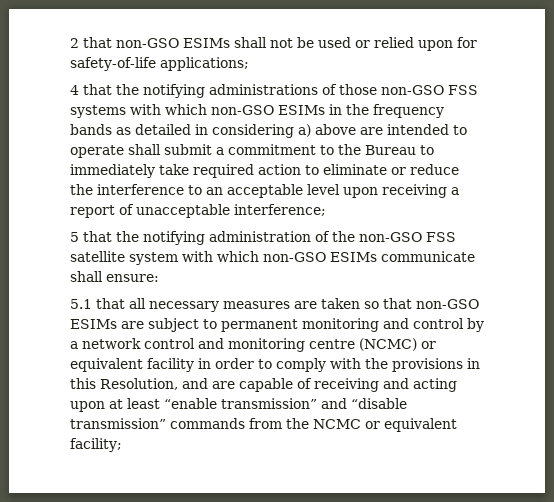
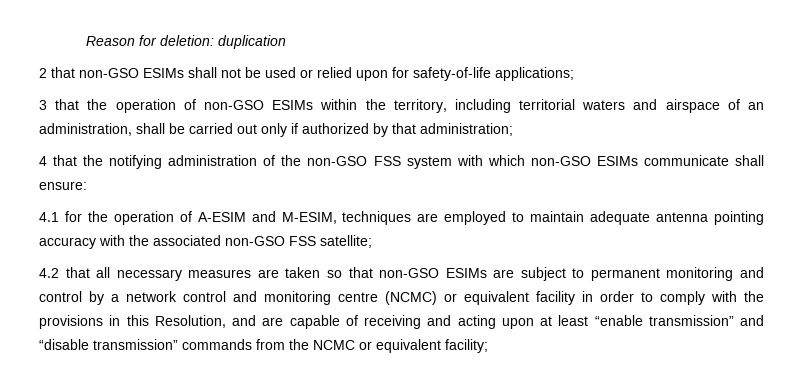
+ Reason for deletion: duplication
- 4 that the notifying administrations of those non-GSO FSS systems with which non-GSO ESIMs in the frequency bands as detailed in considering a) above are intended to operate shall submit a commitment to the Bureau to immediately take required action to eliminate or reduce the interference to an acceptable level upon receiving a report of unacceptable interference;
- 5 that the notifying administration of the non-GSO FSS satellite system with which non-GSO ESIMs communicate shall ensure:
+ 3 that the operation of non-GSO ESIMs within the territory, including territorial waters and airspace of an administration, shall be carried out only if authorized by that administration;
+ 4 that the notifying administration of the non-GSO FSS system with which non-GSO ESIMs communicate shall ensure:
- 5.1 that all necessary measures are taken so that non-GSO ESIMs are subject to permanent monitoring and control by a network control and monitoring centre (NCMC) or equivalent facility in order to comply with the provisions in this Resolution, and are capable of receiving and acting upon at least “enable transmission” and “disable transmission” commands from the NCMC or equivalent facility;
+ 4.1 for the operation of A-ESIM and M-ESIM, techniques are employed to maintain adequate antenna pointing accuracy with the associated non-GSO FSS satellite;
+ 4.2 that all necessary measures are taken so that non-GSO ESIMs are subject to permanent monitoring and control by a network control and monitoring centre (NCMC) or equivalent facility in order to comply with the provisions in this Resolution, and are capable of receiving and acting upon at least “enable transmission” and “disable transmission” commands from the NCMC or equivalent facility;

